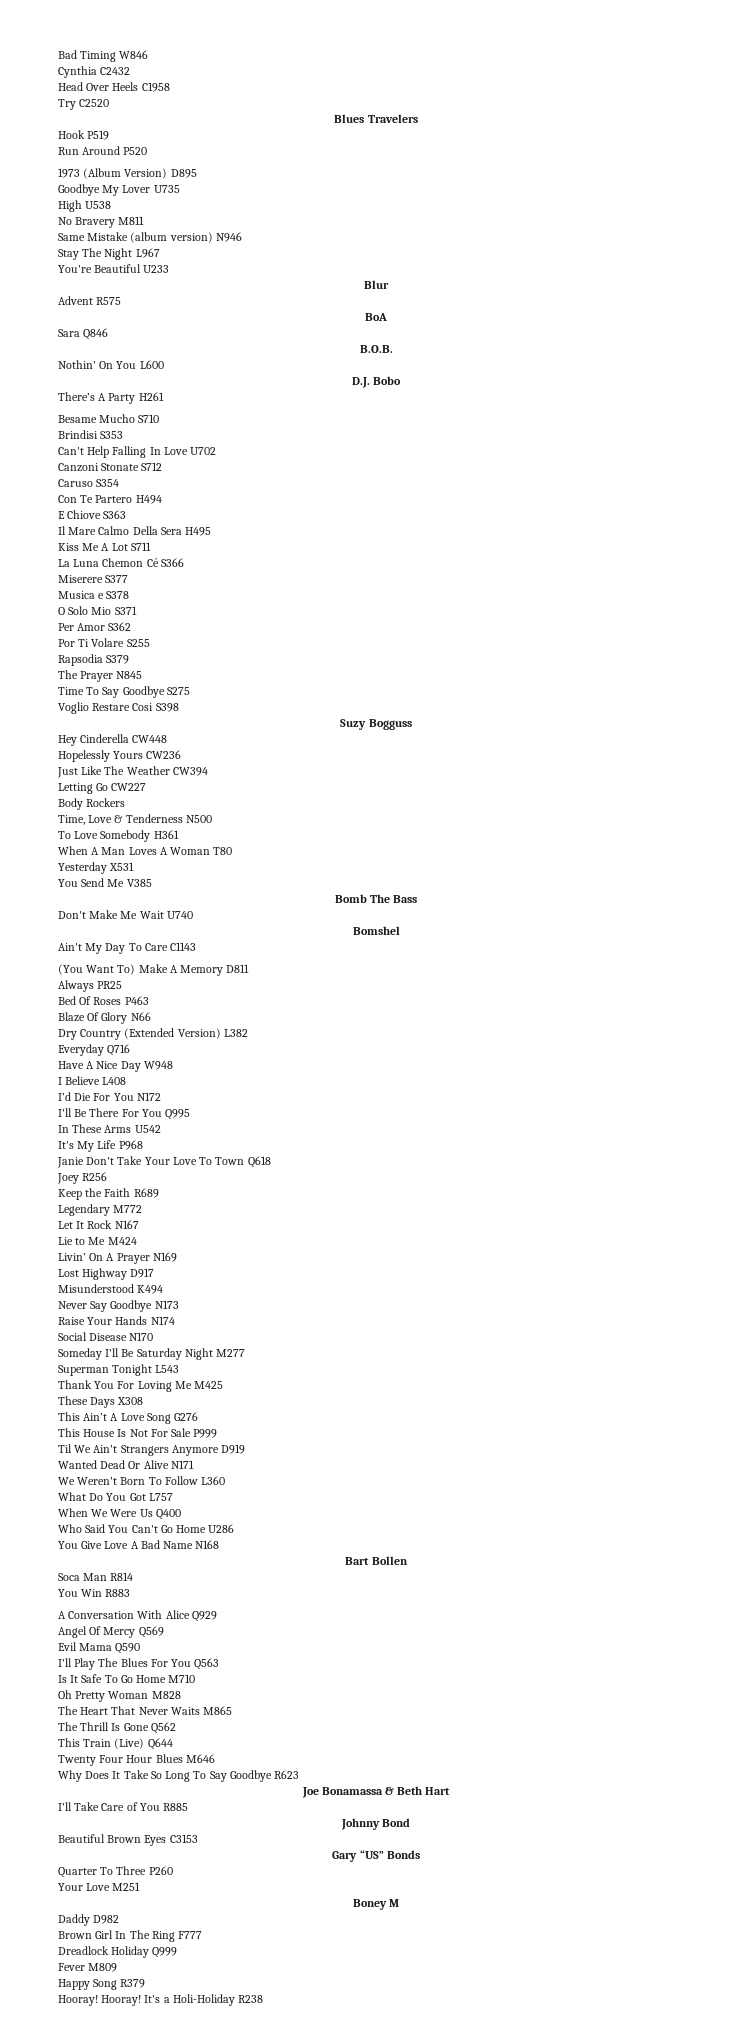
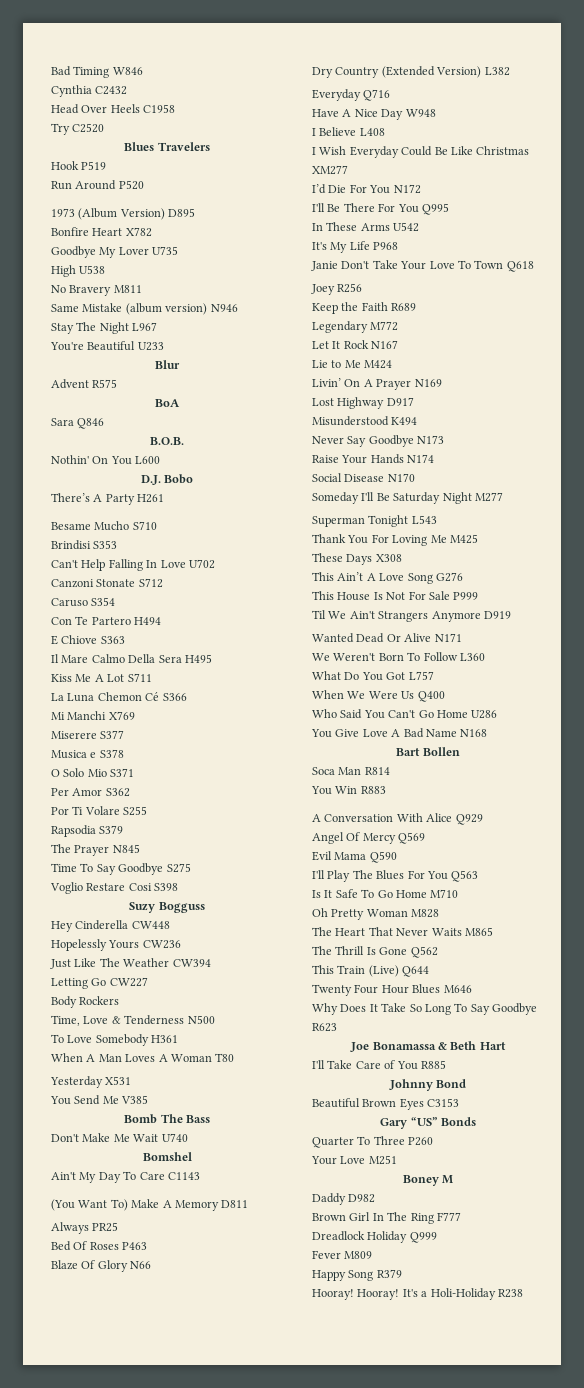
+ Bonfire Heart X782
+ Mi Manchi X769
+ I Wish Everyday Could Be Like Christmas XM277

